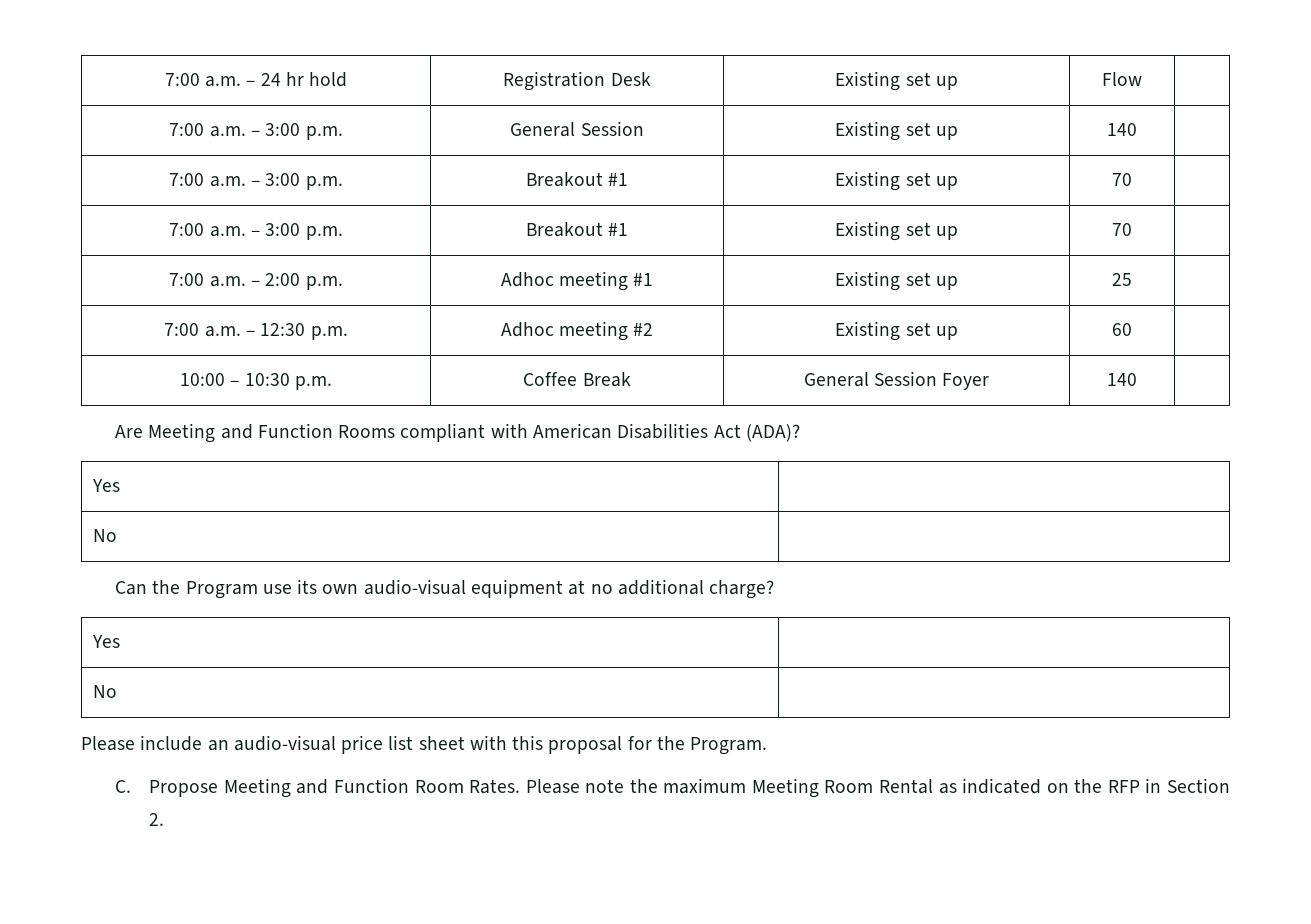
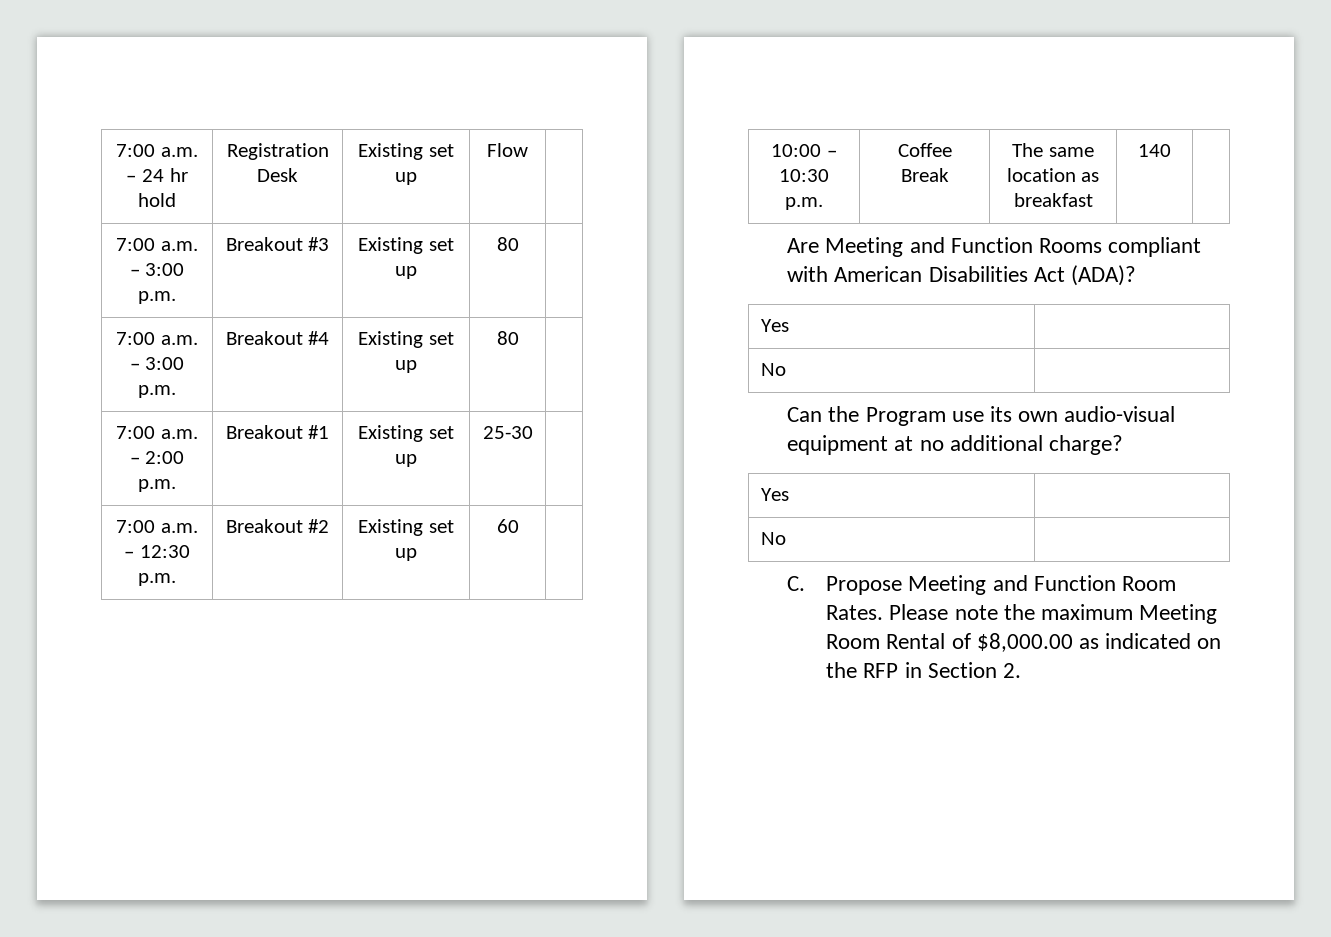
- 7:00 a.m. – 3:00 p.m. | General Session | Existing set up | 140 |
- 7:00 a.m. – 3:00 p.m. | Breakout #1 | Existing set up | 70 |
- 7:00 a.m. – 3:00 p.m. | Breakout #1 | Existing set up | 70 |
- 7:00 a.m. – 2:00 p.m. | Adhoc meeting #1 | Existing set up | 25 |
+ 7:00 a.m. – 3:00 p.m. | Breakout #3 | Existing set up | 80 |
+ 7:00 a.m. – 3:00 p.m. | Breakout #4 | Existing set up | 80 |
+ 7:00 a.m. – 2:00 p.m. | Breakout #1 | Existing set up | 25-30 |
- 7:00 a.m. – 12:30 p.m. | Adhoc meeting #2 | Existing set up | 60 |
+ 7:00 a.m. – 12:30 p.m. | Breakout #2 | Existing set up | 60 |
- 10:00 – 10:30 p.m. | Coffee Break | General Session Foyer | 140 |
+ 10:00 – 10:30 p.m. | Coffee Break | The same location as breakfast | 140 |
- Please include an audio-visual price list sheet with this proposal for the Program.
- Please note the maximum Meeting Room Rental as indicated on the RFP in Section 2.
+ Please note the maximum Meeting Room Rental of $8,000.00 as indicated on the RFP in Section 2.

